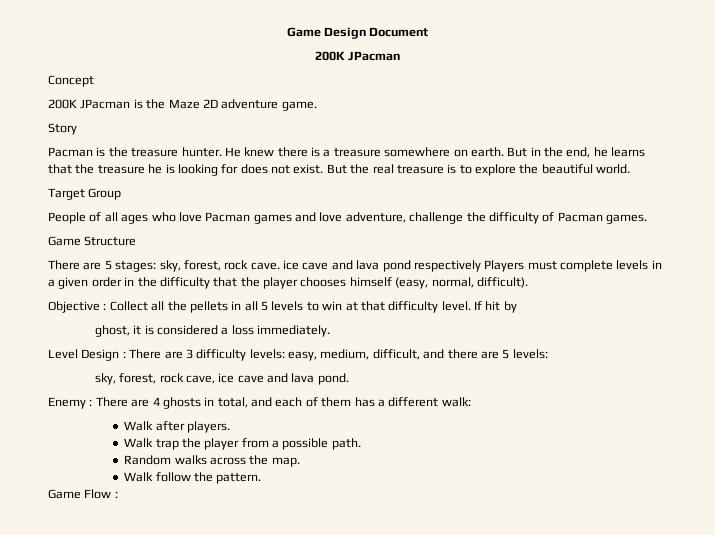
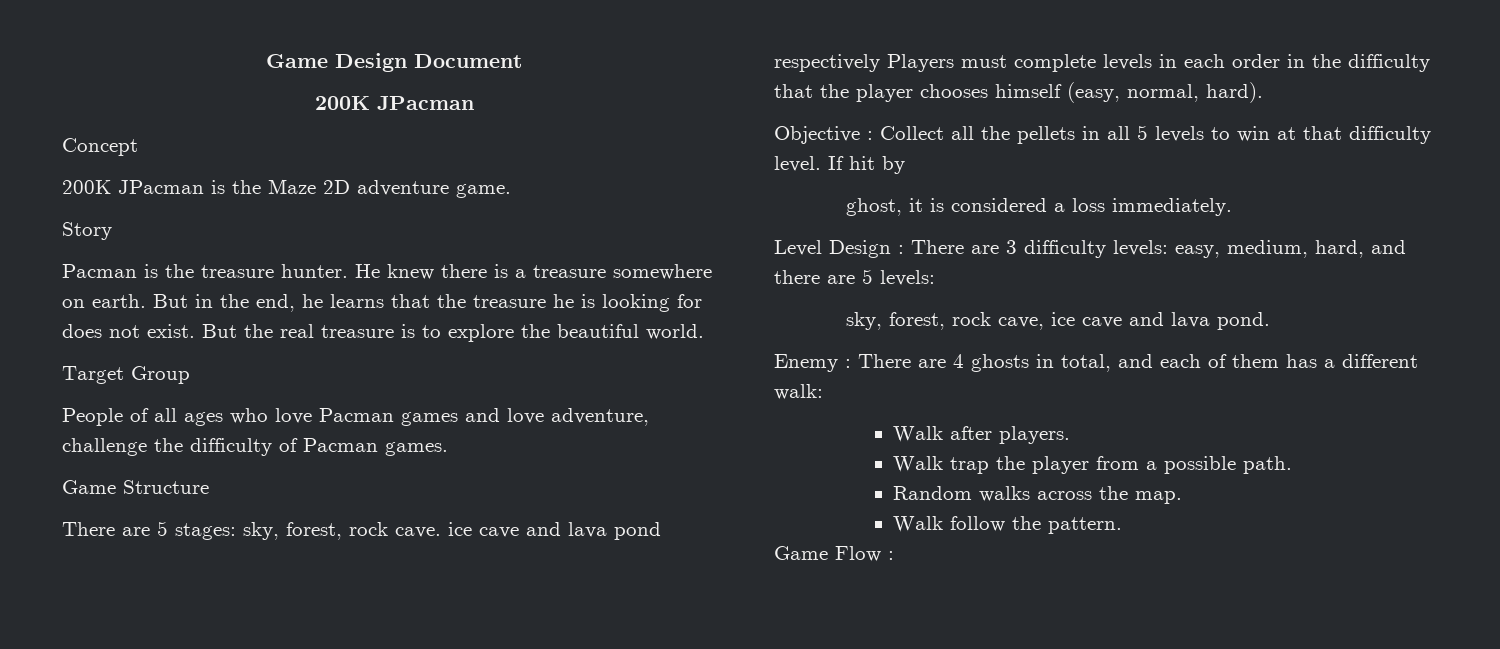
- There are 5 stages: sky, forest, rock cave. ice cave and lava pond respectively Players must complete levels in a given order in the difficulty that the player chooses himself (easy, normal, difficult).
+ There are 5 stages: sky, forest, rock cave. ice cave and lava pond respectively Players must complete levels in each order in the difficulty that the player chooses himself (easy, normal, hard).
- Level Design : There are 3 difficulty levels: easy, medium, difficult, and there are 5 levels:
+ Level Design : There are 3 difficulty levels: easy, medium, hard, and there are 5 levels:

